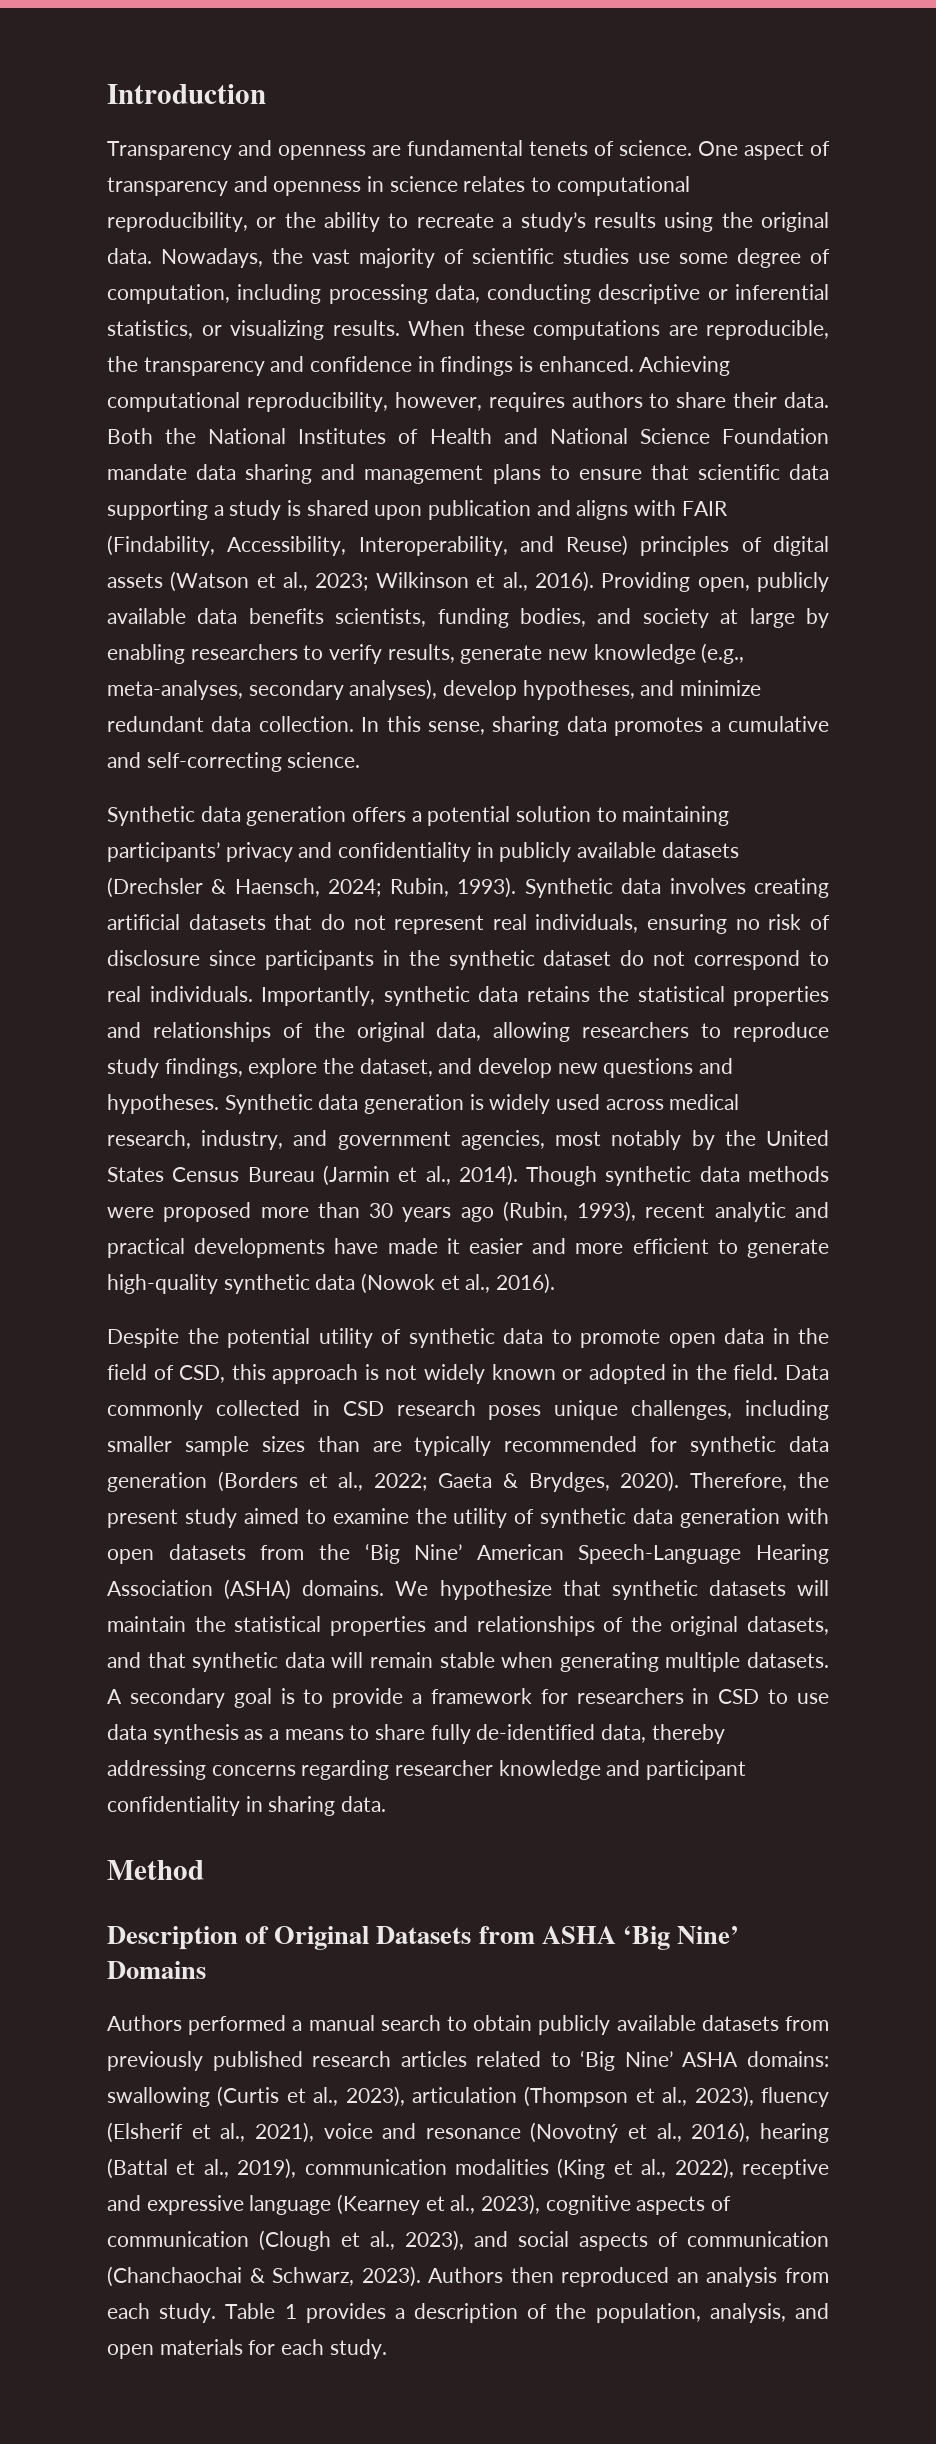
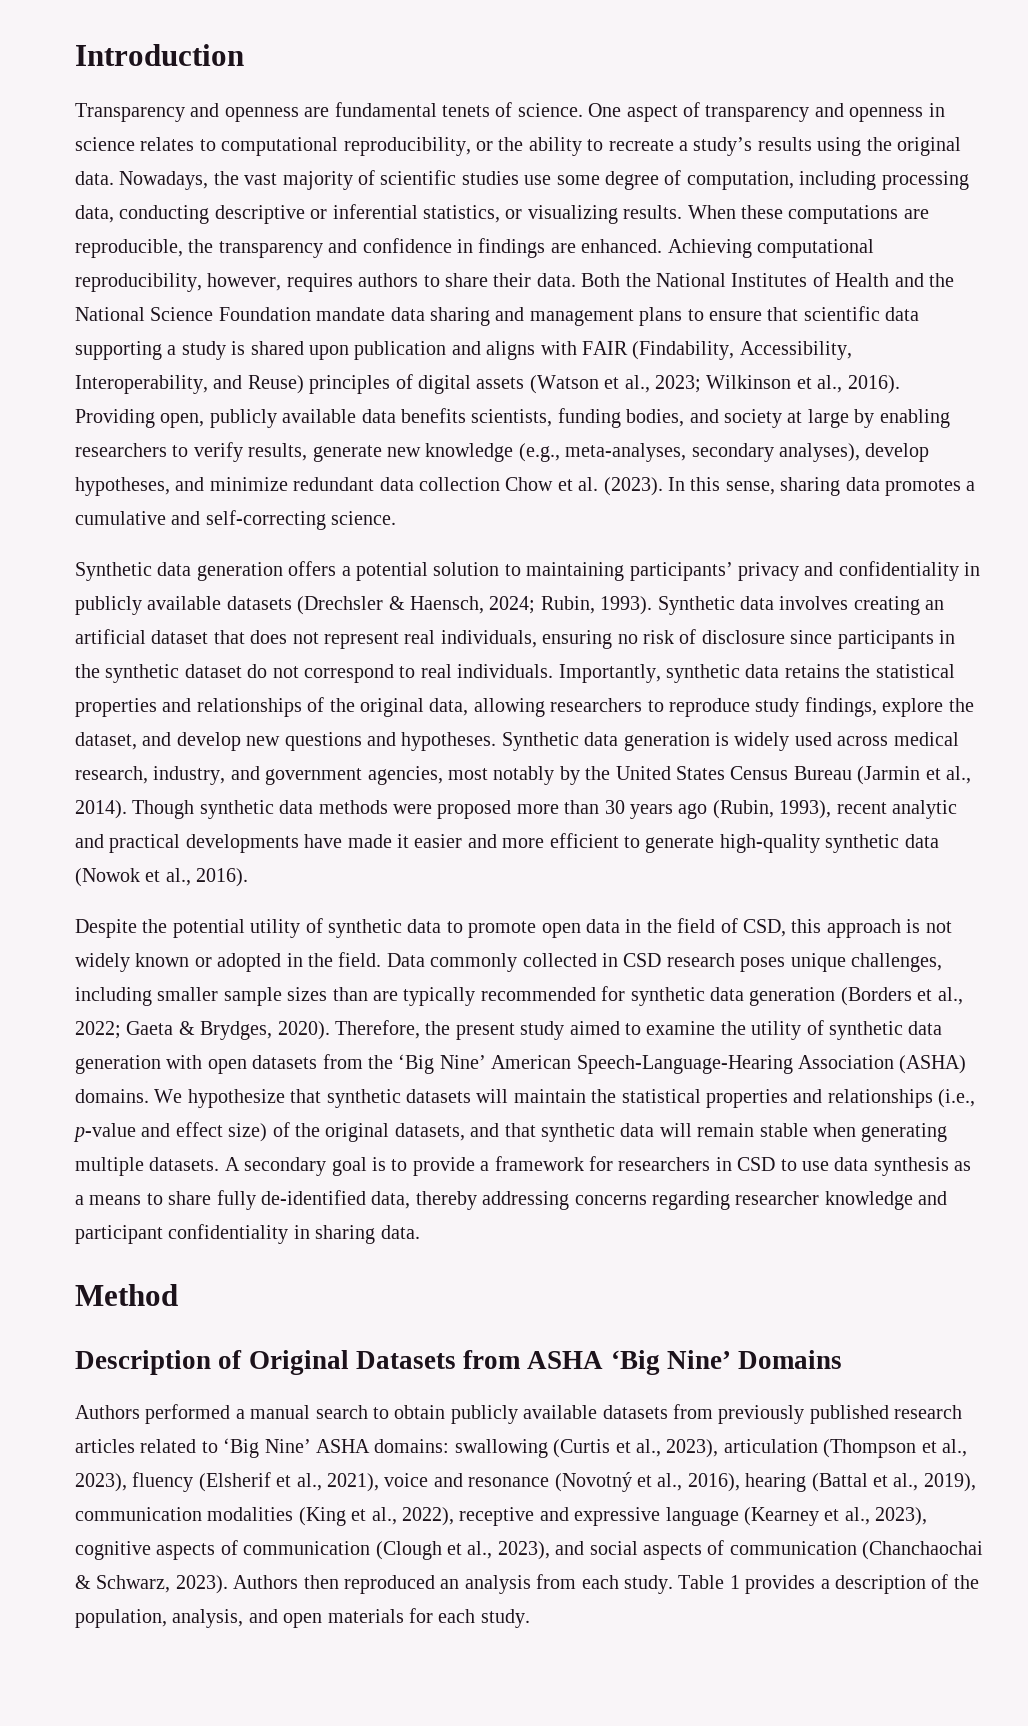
- When these computations are reproducible, the transparency and confidence in findings is enhanced.
+ When these computations are reproducible, the transparency and confidence in findings are enhanced.
- Both the National Institutes of Health and National Science Foundation mandate data sharing and management plans to ensure that scientific data supporting a study is shared upon publication and aligns with FAIR (Findability, Accessibility, Interoperability, and Reuse) principles of digital assets (Watson et al., 2023; Wilkinson et al., 2016).
+ Both the National Institutes of Health and the National Science Foundation mandate data sharing and management plans to ensure that scientific data supporting a study is shared upon publication and aligns with FAIR (Findability, Accessibility, Interoperability, and Reuse) principles of digital assets (Watson et al., 2023; Wilkinson et al., 2016).
- Providing open, publicly available data benefits scientists, funding bodies, and society at large by enabling researchers to verify results, generate new knowledge (e.g., meta-analyses, secondary analyses), develop hypotheses, and minimize redundant data collection.
+ Providing open, publicly available data benefits scientists, funding bodies, and society at large by enabling researchers to verify results, generate new knowledge (e.g., meta-analyses, secondary analyses), develop hypotheses, and minimize redundant data collection Chow et al. (2023).
- Synthetic data involves creating artificial datasets that do not represent real individuals, ensuring no risk of disclosure since participants in the synthetic dataset do not correspond to real individuals.
+ Synthetic data involves creating an artificial dataset that does not represent real individuals, ensuring no risk of disclosure since participants in the synthetic dataset do not correspond to real individuals.
- Therefore, the present study aimed to examine the utility of synthetic data generation with open datasets from the ‘Big Nine’ American Speech-Language Hearing Association (ASHA) domains.
+ Therefore, the present study aimed to examine the utility of synthetic data generation with open datasets from the ‘Big Nine’ American Speech-Language-Hearing Association (ASHA) domains.
- We hypothesize that synthetic datasets will maintain the statistical properties and relationships of the original datasets, and that synthetic data will remain stable when generating multiple datasets.
+ We hypothesize that synthetic datasets will maintain the statistical properties and relationships (i.e., p-value and effect size) of the original datasets, and that synthetic data will remain stable when generating multiple datasets.

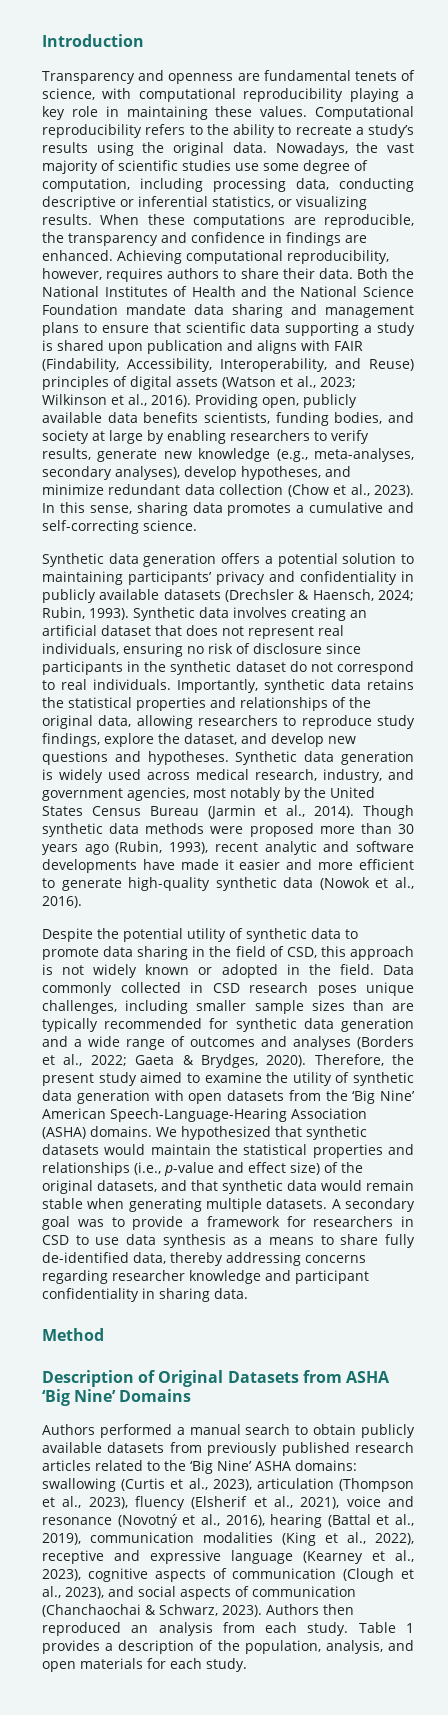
- Transparency and openness are fundamental tenets of science. One aspect of transparency and openness in science relates to computational reproducibility, or the ability to recreate a study’s results using the original data.
+ Transparency and openness are fundamental tenets of science, with computational reproducibility playing a key role in maintaining these values. Computational reproducibility refers to the ability to recreate a study’s results using the original data.
- Providing open, publicly available data benefits scientists, funding bodies, and society at large by enabling researchers to verify results, generate new knowledge (e.g., meta-analyses, secondary analyses), develop hypotheses, and minimize redundant data collection Chow et al. (2023).
+ Providing open, publicly available data benefits scientists, funding bodies, and society at large by enabling researchers to verify results, generate new knowledge (e.g., meta-analyses, secondary analyses), develop hypotheses, and minimize redundant data collection (Chow et al., 2023).
- Though synthetic data methods were proposed more than 30 years ago (Rubin, 1993), recent analytic and practical developments have made it easier and more efficient to generate high-quality synthetic data (Nowok et al., 2016).
+ Though synthetic data methods were proposed more than 30 years ago (Rubin, 1993), recent analytic and software developments have made it easier and more efficient to generate high-quality synthetic data (Nowok et al., 2016).
- Despite the potential utility of synthetic data to promote open data in the field of CSD, this approach is not widely known or adopted in the field.
+ Despite the potential utility of synthetic data to promote data sharing in the field of CSD, this approach is not widely known or adopted in the field.
- Data commonly collected in CSD research poses unique challenges, including smaller sample sizes than are typically recommended for synthetic data generation (Borders et al., 2022; Gaeta & Brydges, 2020).
+ Data commonly collected in CSD research poses unique challenges, including smaller sample sizes than are typically recommended for synthetic data generation and a wide range of outcomes and analyses (Borders et al., 2022; Gaeta & Brydges, 2020).
- We hypothesize that synthetic datasets will maintain the statistical properties and relationships (i.e., p-value and effect size) of the original datasets, and that synthetic data will remain stable when generating multiple datasets.
+ We hypothesized that synthetic datasets would maintain the statistical properties and relationships (i.e., p-value and effect size) of the original datasets, and that synthetic data would remain stable when generating multiple datasets.
- A secondary goal is to provide a framework for researchers in CSD to use data synthesis as a means to share fully de-identified data, thereby addressing concerns regarding researcher knowledge and participant confidentiality in sharing data.
+ A secondary goal was to provide a framework for researchers in CSD to use data synthesis as a means to share fully de-identified data, thereby addressing concerns regarding researcher knowledge and participant confidentiality in sharing data.
- Authors performed a manual search to obtain publicly available datasets from previously published research articles related to ‘Big Nine’ ASHA domains:
+ Authors performed a manual search to obtain publicly available datasets from previously published research articles related to the ‘Big Nine’ ASHA domains:

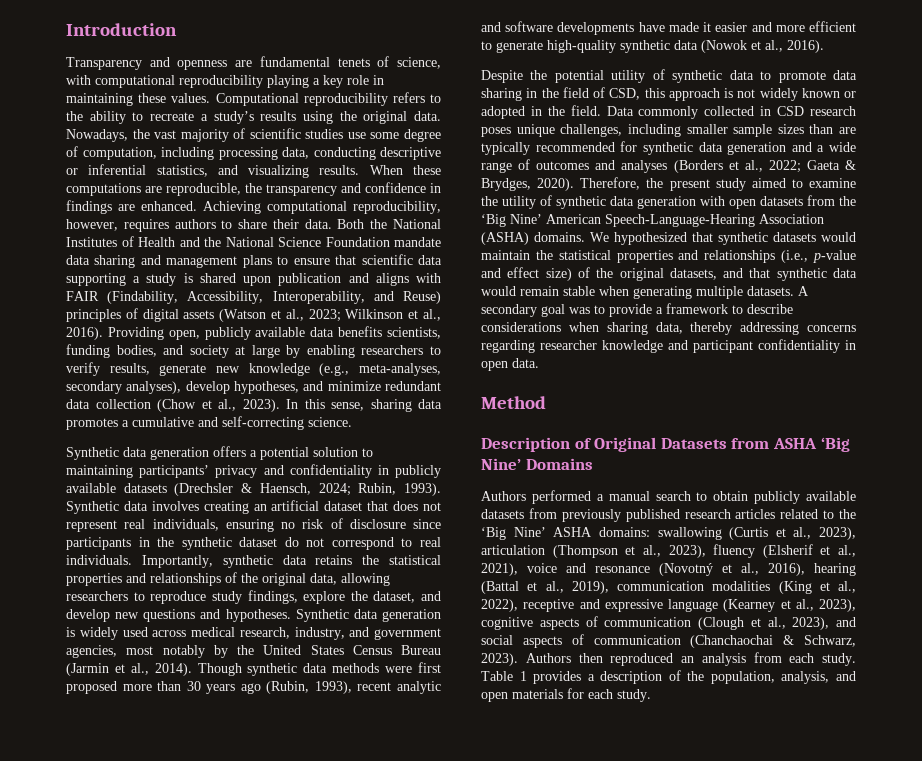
- Nowadays, the vast majority of scientific studies use some degree of computation, including processing data, conducting descriptive or inferential statistics, or visualizing results.
+ Nowadays, the vast majority of scientific studies use some degree of computation, including processing data, conducting descriptive or inferential statistics, and visualizing results.
- Though synthetic data methods were proposed more than 30 years ago (Rubin, 1993), recent analytic and software developments have made it easier and more efficient to generate high-quality synthetic data (Nowok et al., 2016).
+ Though synthetic data methods were first proposed more than 30 years ago (Rubin, 1993), recent analytic and software developments have made it easier and more efficient to generate high-quality synthetic data (Nowok et al., 2016).
- A secondary goal was to provide a framework for researchers in CSD to use data synthesis as a means to share fully de-identified data, thereby addressing concerns regarding researcher knowledge and participant confidentiality in sharing data.
+ A secondary goal was to provide a framework to describe considerations when sharing data, thereby addressing concerns regarding researcher knowledge and participant confidentiality in open data.

